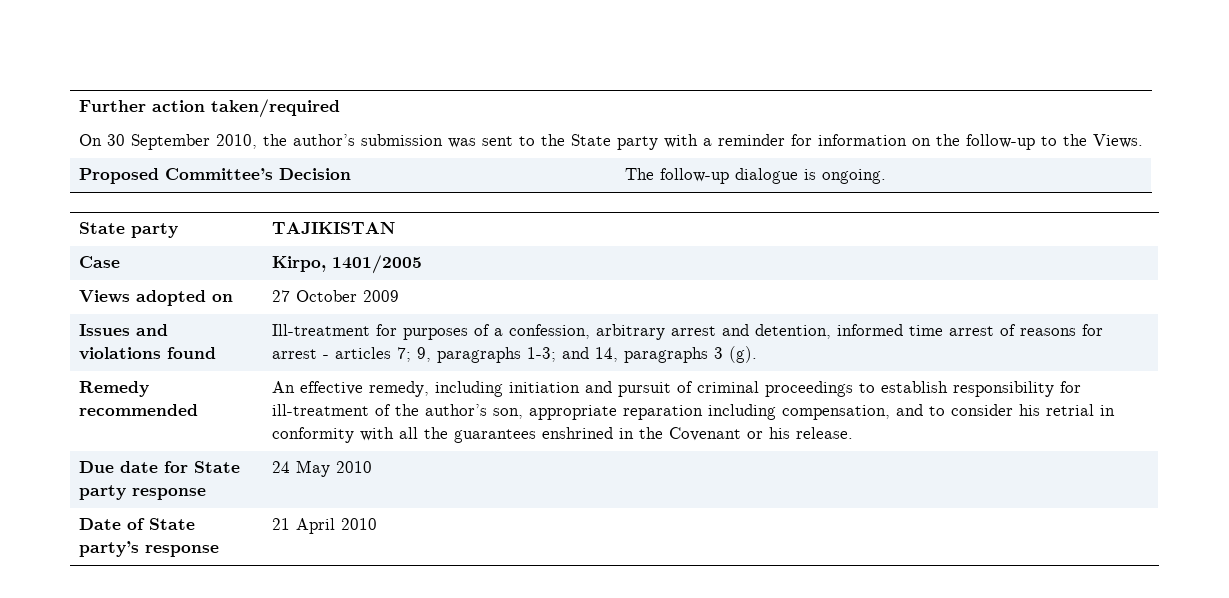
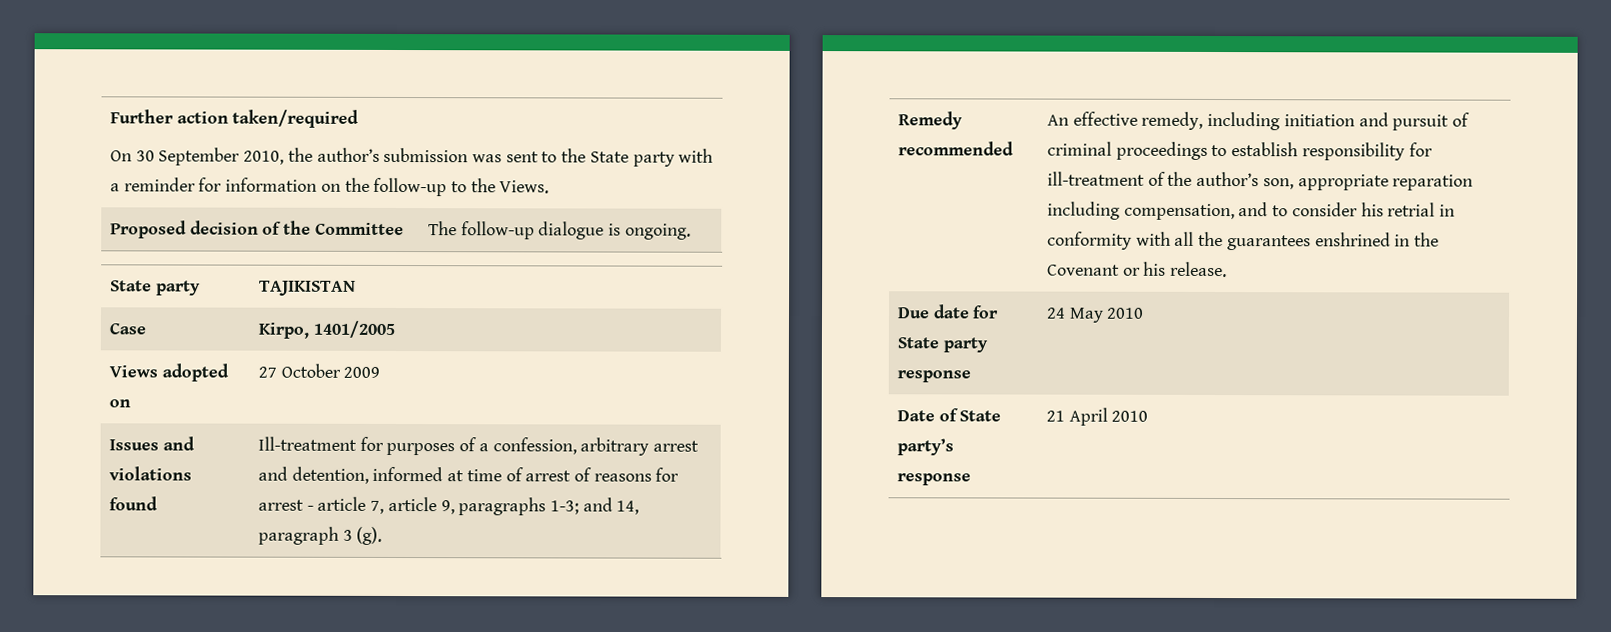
- Proposed Committee’s Decision | The follow-up dialogue is ongoing.
+ Proposed decision of the Committee | The follow-up dialogue is ongoing.
- Issues and violations found | Ill-treatment for purposes of a confession, arbitrary arrest and detention, informed time arrest of reasons for arrest - articles 7; 9, paragraphs 1-3; and 14, paragraphs 3 (g).
+ Issues and violations found | Ill-treatment for purposes of a confession, arbitrary arrest and detention, informed at time of arrest of reasons for arrest - article 7, article 9, paragraphs 1-3; and 14, paragraph 3 (g).

